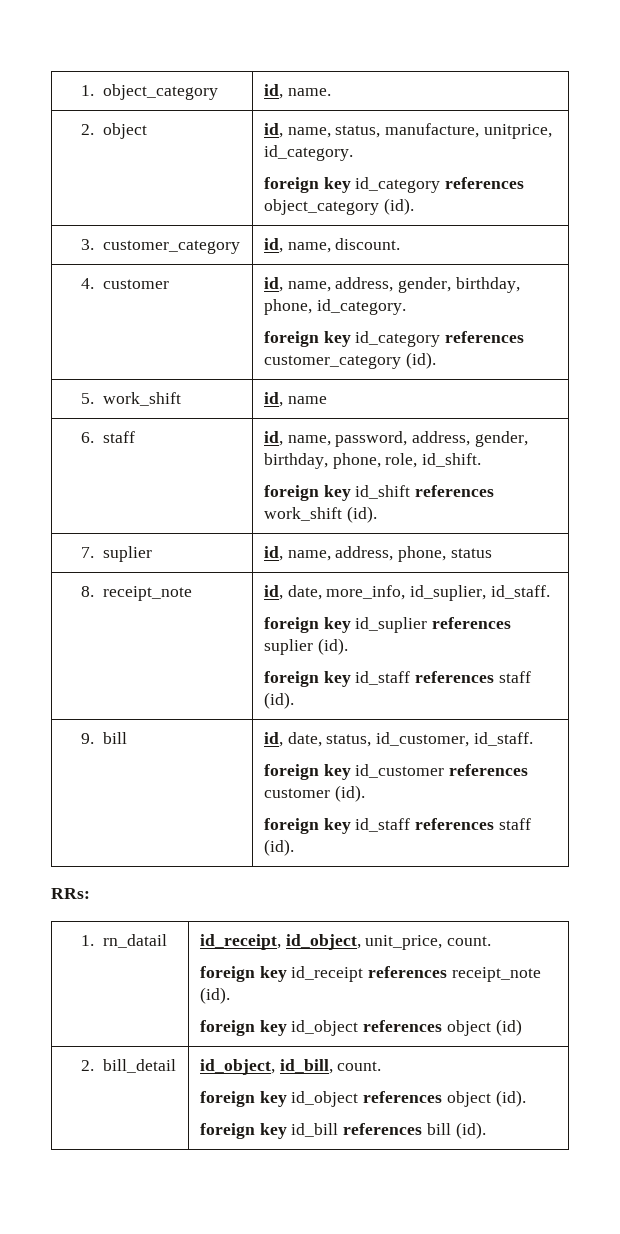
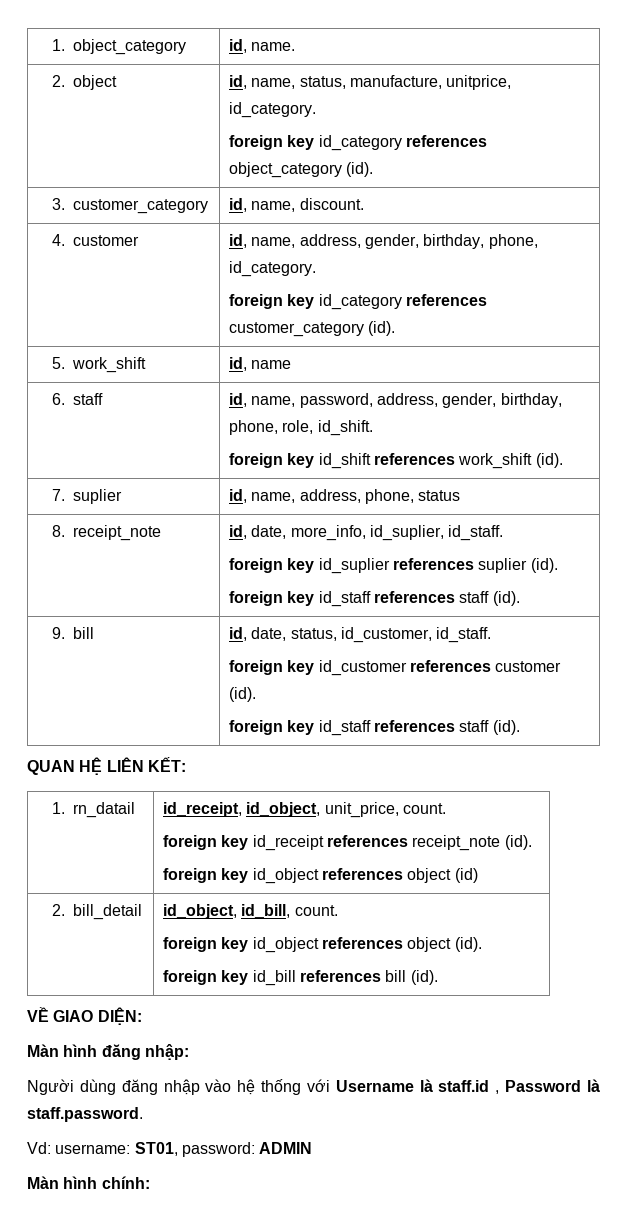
- RRs:
+ QUAN HỆ LIÊN KẾT:
+ VỀ GIAO DIỆN:
+ Màn hình đăng nhập:
+ Người dùng đăng nhập vào hệ thống với Username là staff.id , Password là staff.password.
+ Vd: username: ST01, password: ADMIN
+ Màn hình chính:

